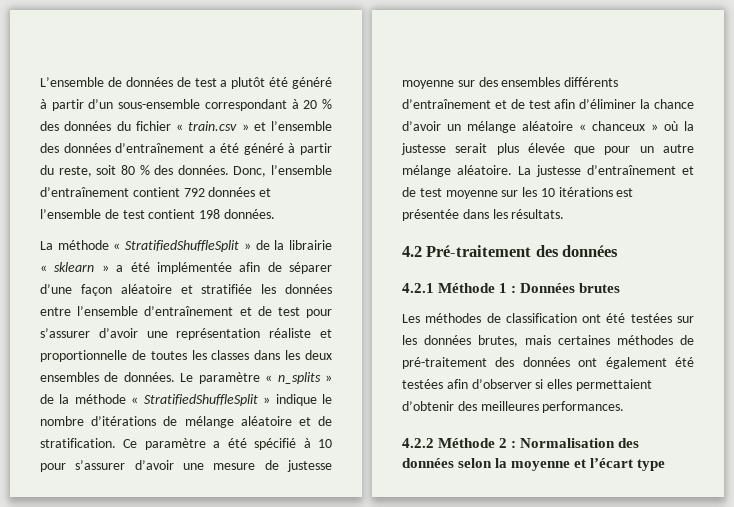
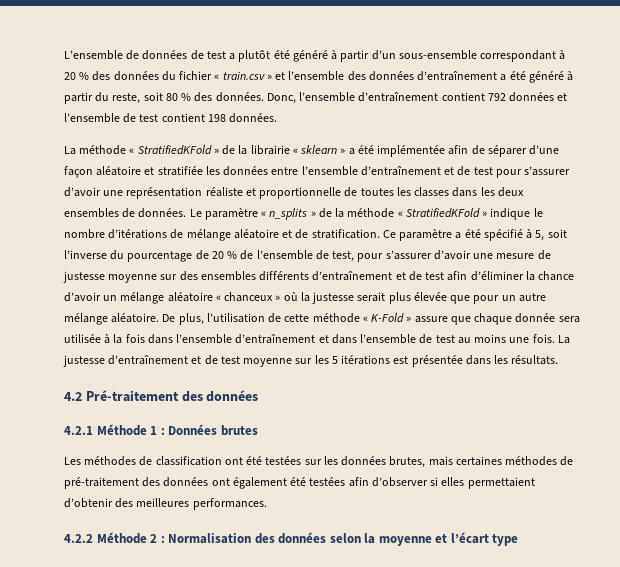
- La méthode « StratifiedShuffleSplit » de la librairie « sklearn » a été implémentée afin de séparer d’une façon aléatoire et stratifiée les données entre l’ensemble d’entraînement et de test pour s’assurer d’avoir une représentation réaliste et proportionnelle de toutes les classes dans les deux ensembles de données.
+ La méthode « StratifiedKFold » de la librairie « sklearn » a été implémentée afin de séparer d’une façon aléatoire et stratifiée les données entre l’ensemble d’entraînement et de test pour s’assurer d’avoir une représentation réaliste et proportionnelle de toutes les classes dans les deux ensembles de données.
- Le paramètre « n_splits » de la méthode « StratifiedShuffleSplit » indique le nombre d’itérations de mélange aléatoire et de stratification.
+ Le paramètre « n_splits » de la méthode « StratifiedKFold » indique le nombre d’itérations de mélange aléatoire et de stratification.
- Ce paramètre a été spécifié à 10 pour s’assurer d’avoir une mesure de justesse moyenne sur des ensembles différents d’entraînement et de test afin d’éliminer la chance d’avoir un mélange aléatoire « chanceux » où la justesse serait plus élevée que pour un autre mélange aléatoire.
+ Ce paramètre a été spécifié à 5, soit l’inverse du pourcentage de 20 % de l’ensemble de test, pour s’assurer d’avoir une mesure de justesse moyenne sur des ensembles différents d’entraînement et de test afin d’éliminer la chance d’avoir un mélange aléatoire « chanceux » où la justesse serait plus élevée que pour un autre mélange aléatoire.
+ De plus, l’utilisation de cette méthode « K-Fold » assure que chaque donnée sera utilisée à la fois dans l’ensemble d’entraînement et dans l’ensemble de test au moins une fois.
- La justesse d’entraînement et de test moyenne sur les 10 itérations est présentée dans les résultats.
+ La justesse d’entraînement et de test moyenne sur les 5 itérations est présentée dans les résultats.

